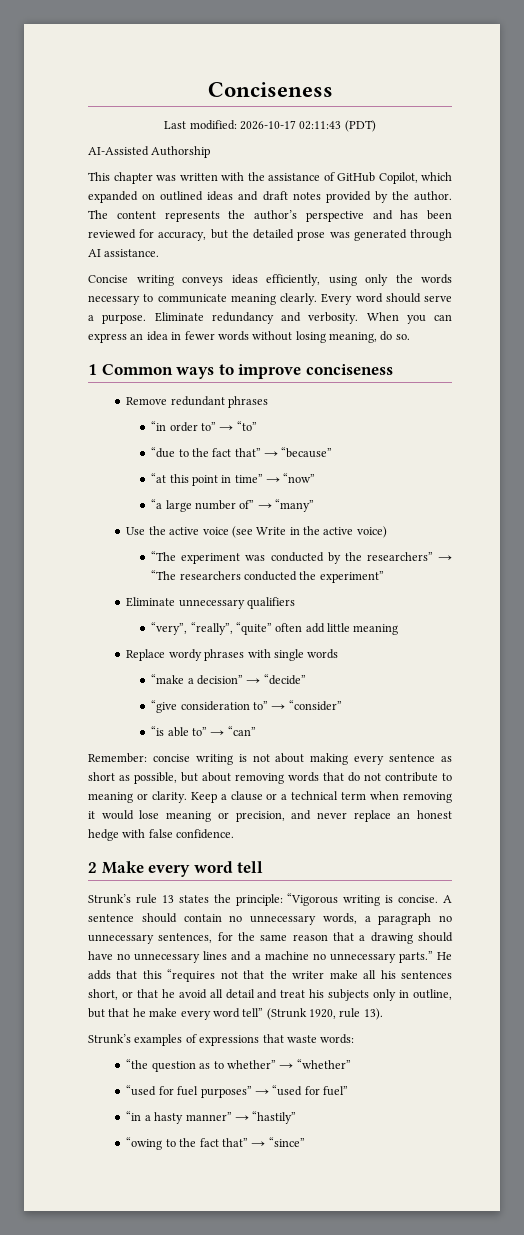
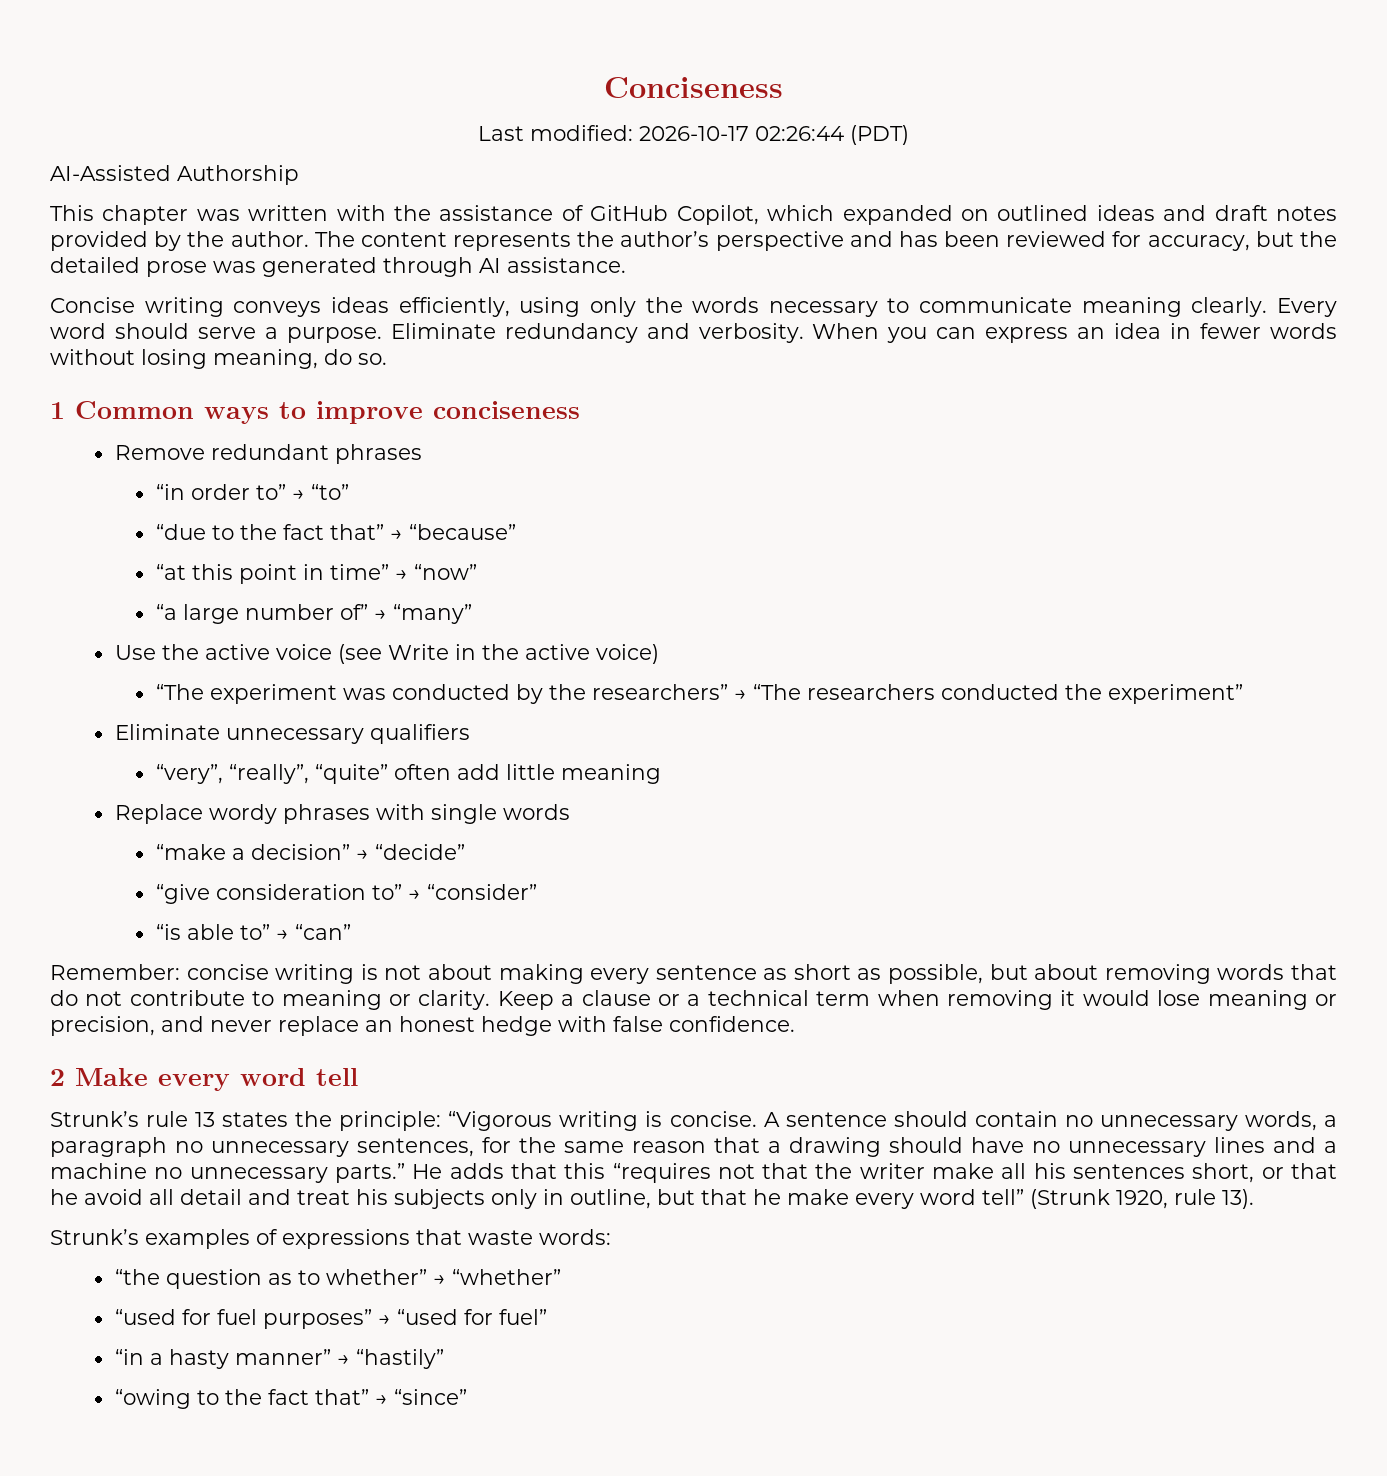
- Last modified: 2026-10-17 02:11:43 (PDT)
+ Last modified: 2026-10-17 02:26:44 (PDT)

